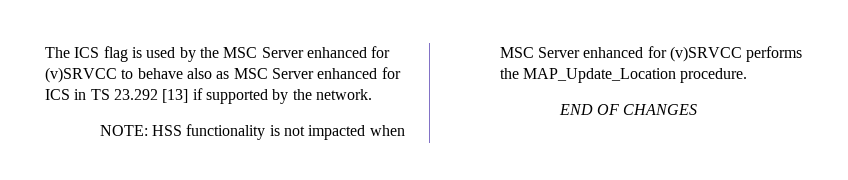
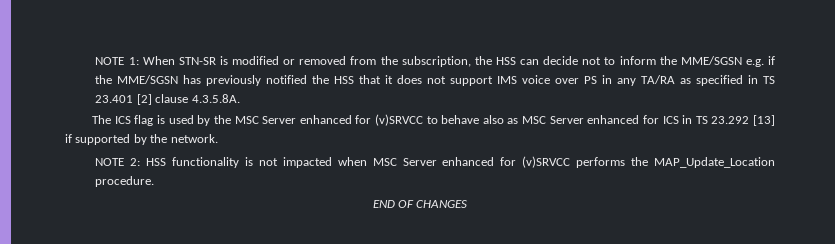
+ NOTE 1: When STN-SR is modified or removed from the subscription, the HSS can decide not to inform the MME/SGSN e.g. if the MME/SGSN has previously notified the HSS that it does not support IMS voice over PS in any TA/RA as specified in TS 23.401 [2] clause 4.3.5.8A.
- NOTE: HSS functionality is not impacted when MSC Server enhanced for (v)SRVCC performs the MAP_Update_Location procedure.
+ NOTE 2: HSS functionality is not impacted when MSC Server enhanced for (v)SRVCC performs the MAP_Update_Location procedure.

